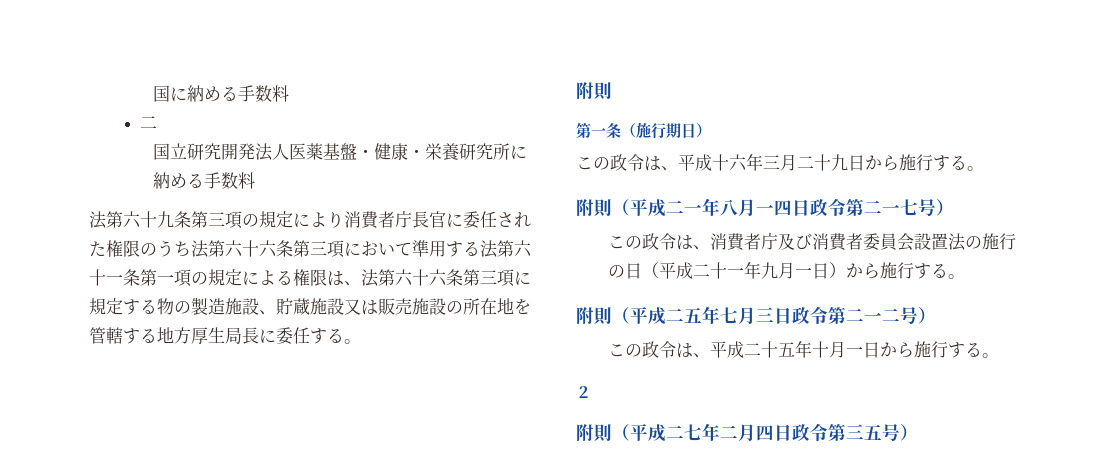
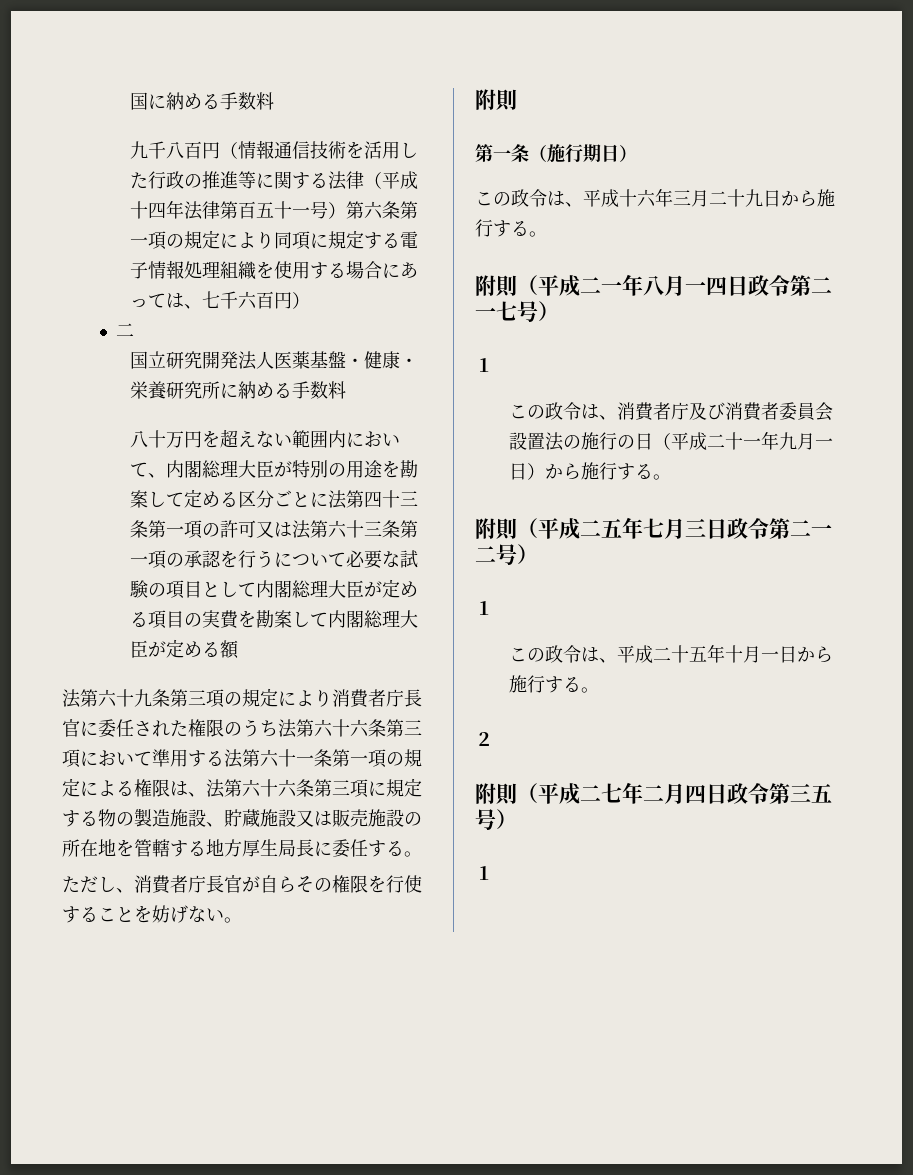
+ 九千八百円（情報通信技術を活用した行政の推進等に関する法律（平成十四年法律第百五十一号）第六条第一項の規定により同項に規定する電子情報処理組織を使用する場合にあっては、七千六百円）
+ 八十万円を超えない範囲内において、内閣総理大臣が特別の用途を勘案して定める区分ごとに法第四十三条第一項の許可又は法第六十三条第一項の承認を行うについて必要な試験の項目として内閣総理大臣が定める項目の実費を勘案して内閣総理大臣が定める額
+ ただし、消費者庁長官が自らその権限を行使することを妨げない。
  附則（平成二一年八月一四日政令第二一七号）
+ １
  附則（平成二五年七月三日政令第二一二号）
+ １
  附則（平成二七年二月四日政令第三五号）
+ １

